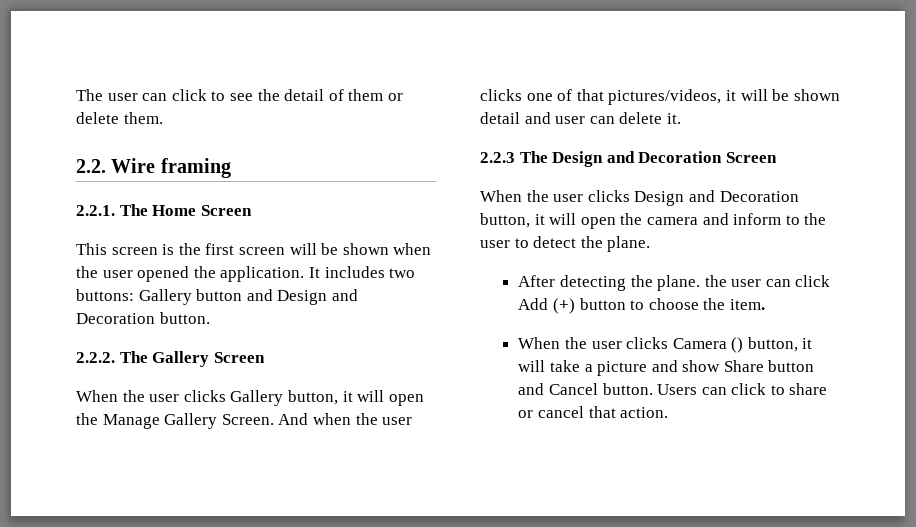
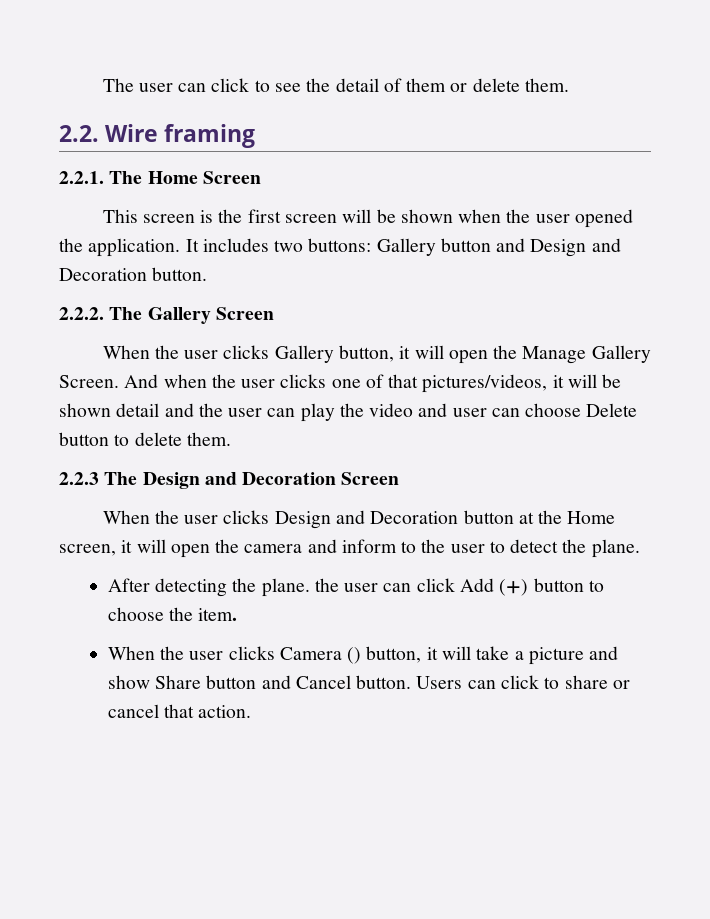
- And when the user clicks one of that pictures/videos, it will be shown detail and user can delete it.
+ And when the user clicks one of that pictures/videos, it will be shown detail and the user can play the video and user can choose Delete button to delete them.
- When the user clicks Design and Decoration button, it will open the camera and inform to the user to detect the plane.
+ When the user clicks Design and Decoration button at the Home screen, it will open the camera and inform to the user to detect the plane.

